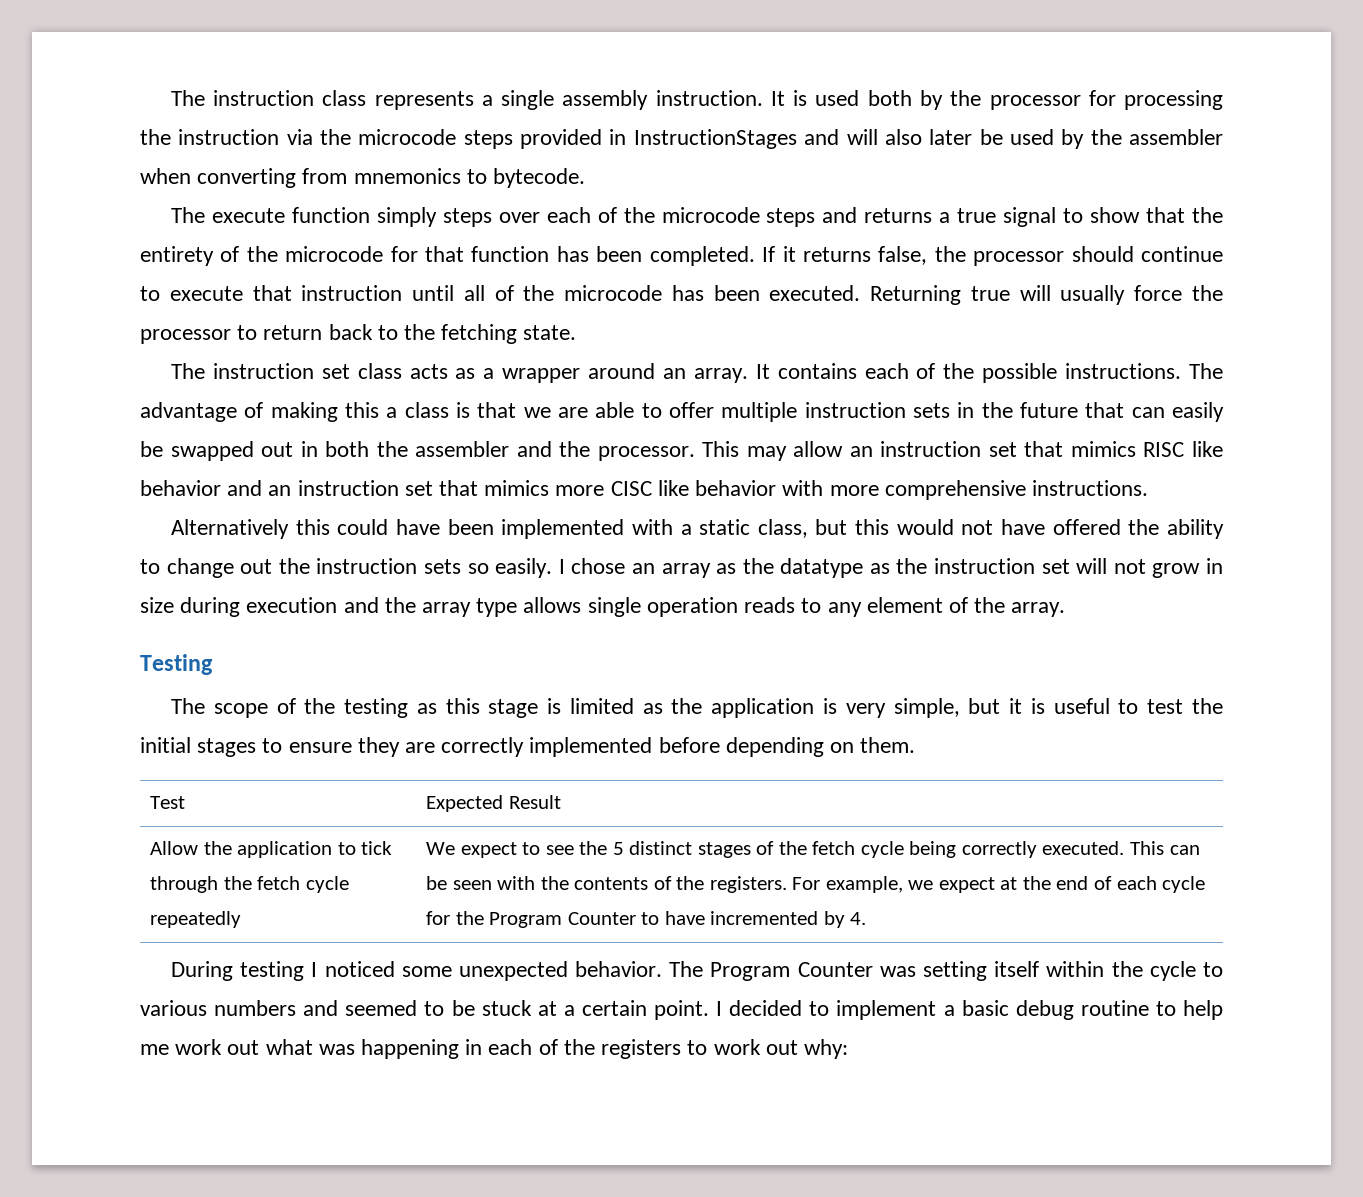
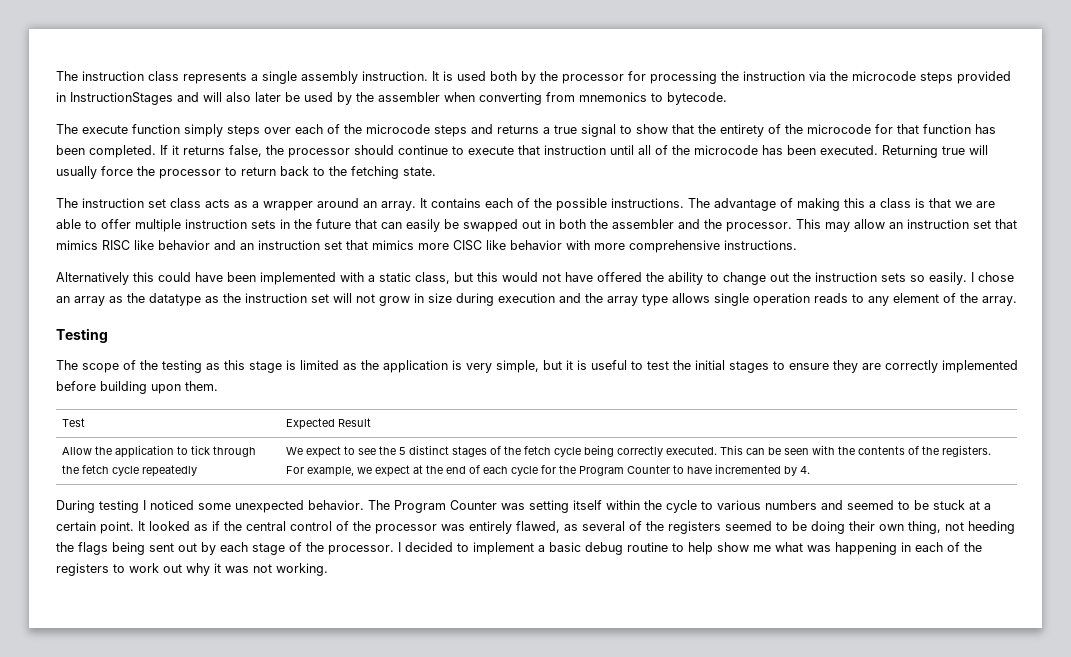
- The scope of the testing as this stage is limited as the application is very simple, but it is useful to test the initial stages to ensure they are correctly implemented before depending on them.
+ The scope of the testing as this stage is limited as the application is very simple, but it is useful to test the initial stages to ensure they are correctly implemented before building upon them.
+ It looked as if the central control of the processor was entirely flawed, as several of the registers seemed to be doing their own thing, not heeding the flags being sent out by each stage of the processor.
- I decided to implement a basic debug routine to help me work out what was happening in each of the registers to work out why:
+ I decided to implement a basic debug routine to help show me what was happening in each of the registers to work out why it was not working.

